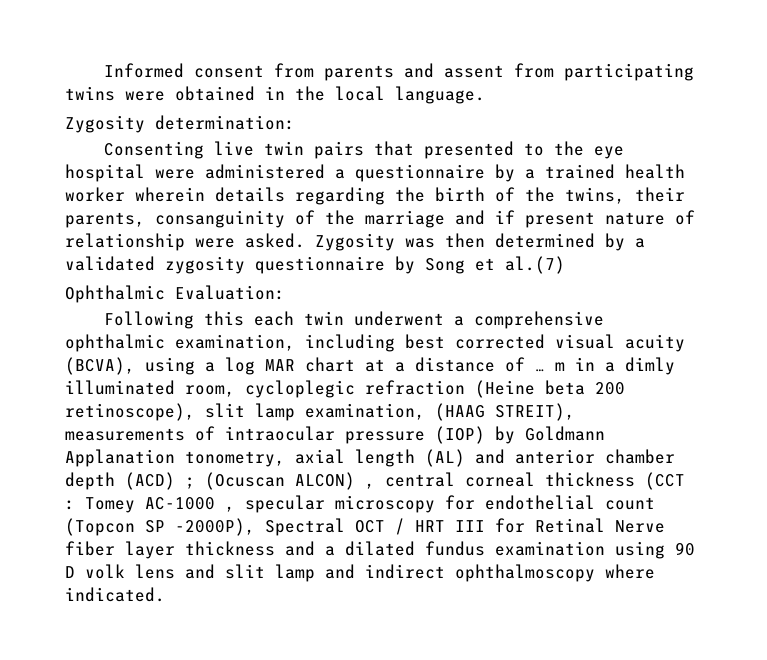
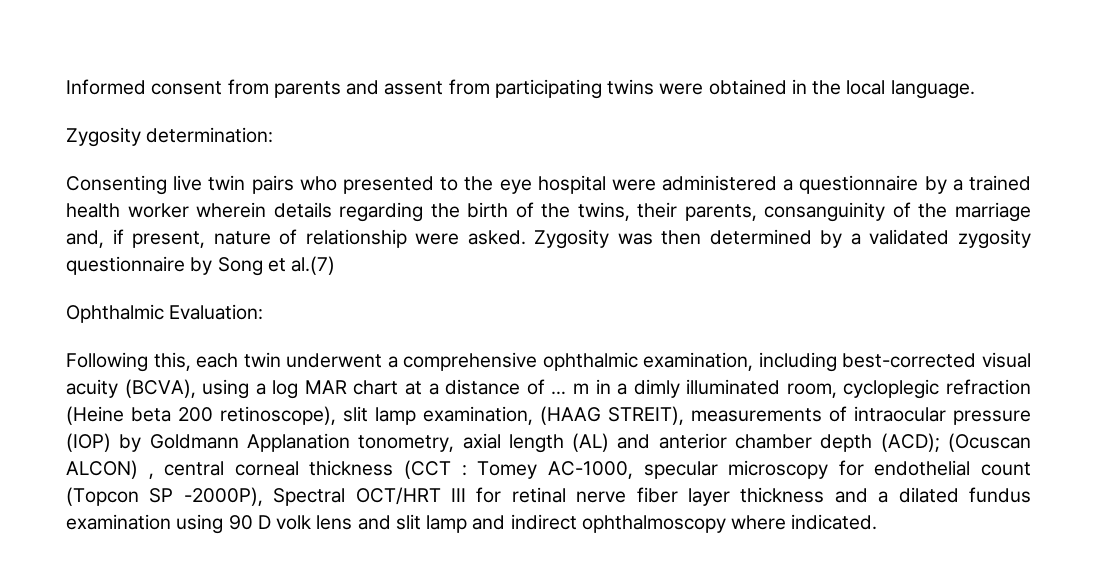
- Consenting live twin pairs that presented to the eye hospital were administered a questionnaire by a trained health worker wherein details regarding the birth of the twins, their parents, consanguinity of the marriage and if present nature of relationship were asked.
+ Consenting live twin pairs who presented to the eye hospital were administered a questionnaire by a trained health worker wherein details regarding the birth of the twins, their parents, consanguinity of the marriage and, if present, nature of relationship were asked.
- Following this each twin underwent a comprehensive ophthalmic examination, including best corrected visual acuity (BCVA), using a log MAR chart at a distance of … m in a dimly illuminated room, cycloplegic refraction (Heine beta 200 retinoscope), slit lamp examination, (HAAG STREIT), measurements of intraocular pressure (IOP) by Goldmann Applanation tonometry, axial length (AL) and anterior chamber depth (ACD) ;
+ Following this, each twin underwent a comprehensive ophthalmic examination, including best-corrected visual acuity (BCVA), using a log MAR chart at a distance of … m in a dimly illuminated room, cycloplegic refraction (Heine beta 200 retinoscope), slit lamp examination, (HAAG STREIT), measurements of intraocular pressure (IOP) by Goldmann Applanation tonometry, axial length (AL) and anterior chamber depth (ACD);
- Tomey AC-1000 , specular microscopy for endothelial count (Topcon SP -2000P), Spectral OCT / HRT III for Retinal Nerve fiber layer thickness and a dilated fundus examination using 90 D volk lens and slit lamp and indirect ophthalmoscopy where indicated.
+ Tomey AC-1000, specular microscopy for endothelial count (Topcon SP -2000P), Spectral OCT/HRT III for retinal nerve fiber layer thickness and a dilated fundus examination using 90 D volk lens and slit lamp and indirect ophthalmoscopy where indicated.

